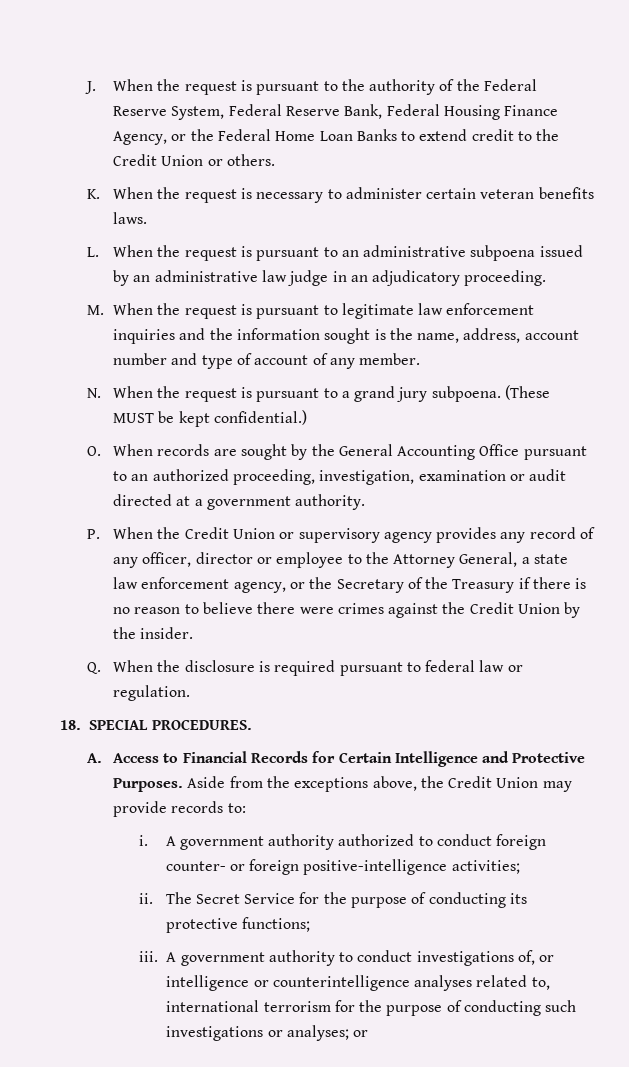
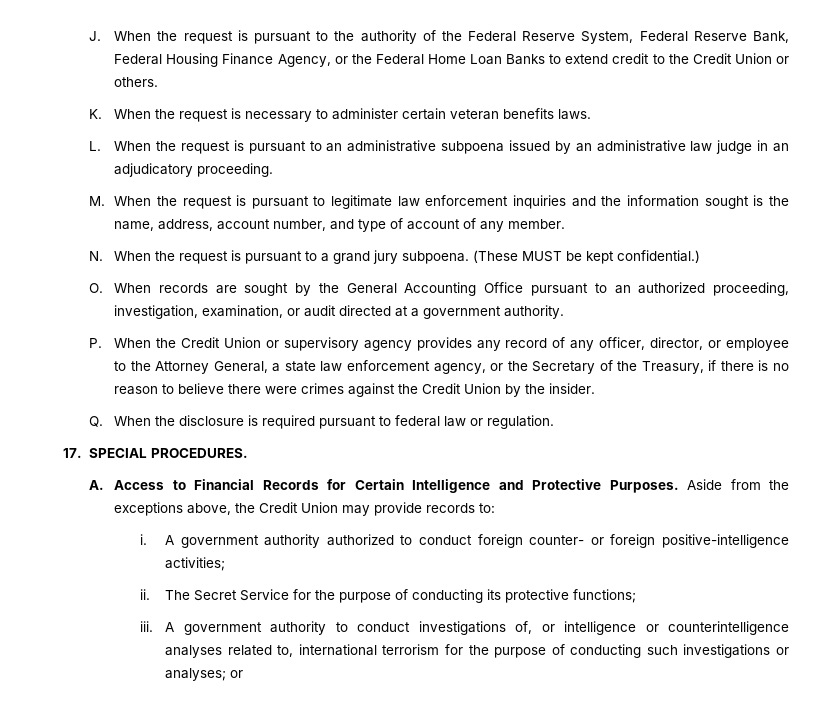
- M. When the request is pursuant to legitimate law enforcement inquiries and the information sought is the name, address, account number and type of account of any member.
+ M. When the request is pursuant to legitimate law enforcement inquiries and the information sought is the name, address, account number, and type of account of any member.
- O. When records are sought by the General Accounting Office pursuant to an authorized proceeding, investigation, examination or audit directed at a government authority.
+ O. When records are sought by the General Accounting Office pursuant to an authorized proceeding, investigation, examination, or audit directed at a government authority.
- P. When the Credit Union or supervisory agency provides any record of any officer, director or employee to the Attorney General, a state law enforcement agency, or the Secretary of the Treasury if there is no reason to believe there were crimes against the Credit Union by the insider.
+ P. When the Credit Union or supervisory agency provides any record of any officer, director, or employee to the Attorney General, a state law enforcement agency, or the Secretary of the Treasury, if there is no reason to believe there were crimes against the Credit Union by the insider.
- 18. SPECIAL PROCEDURES.
+ 17. SPECIAL PROCEDURES.

